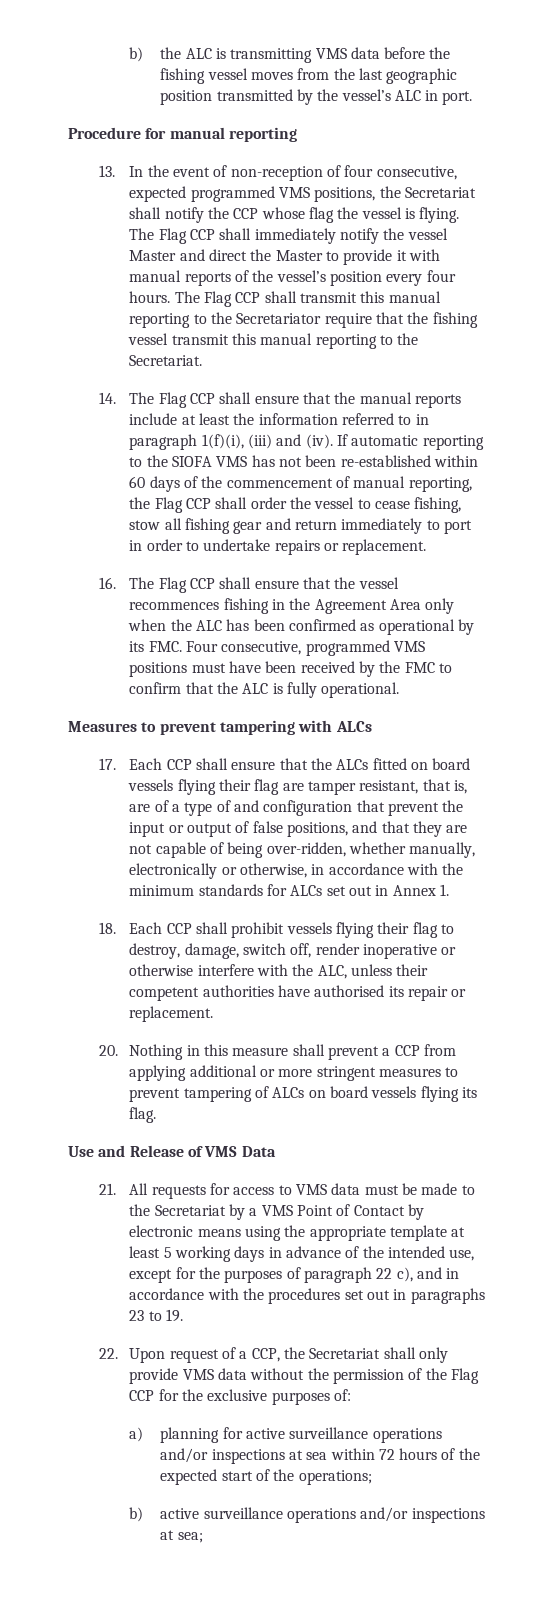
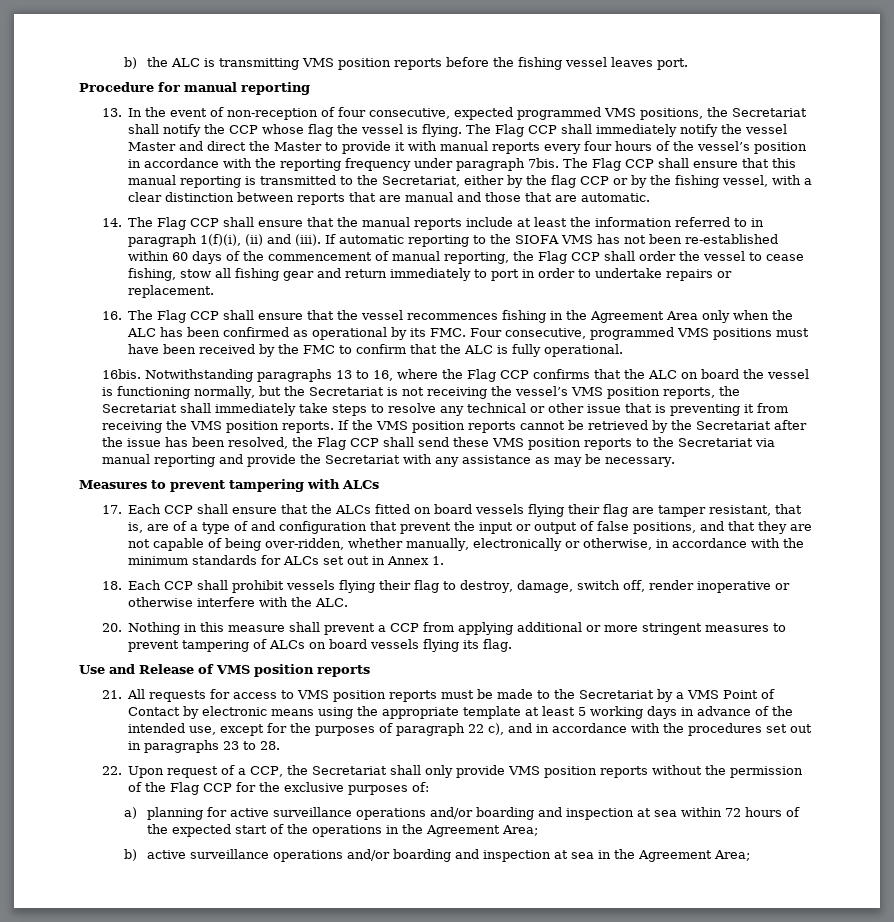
- b) the ALC is transmitting VMS data before the fishing vessel moves from the last geographic position transmitted by the vessel’s ALC in port.
+ b) the ALC is transmitting VMS position reports before the fishing vessel leaves port.
- The Flag CCP shall immediately notify the vessel Master and direct the Master to provide it with manual reports of the vessel’s position every four hours. The Flag CCP shall transmit this manual reporting to the Secretariator require that the fishing vessel transmit this manual reporting to the Secretariat.
+ The Flag CCP shall immediately notify the vessel Master and direct the Master to provide it with manual reports every four hours of the vessel’s position in accordance with the reporting frequency under paragraph 7bis. The Flag CCP shall ensure that this manual reporting is transmitted to the Secretariat, either by the flag CCP or by the fishing vessel, with a clear distinction between reports that are manual and those that are automatic.
- 14. The Flag CCP shall ensure that the manual reports include at least the information referred to in paragraph 1(f)(i), (iii) and (iv).
+ 14. The Flag CCP shall ensure that the manual reports include at least the information referred to in paragraph 1(f)(i), (ii) and (iii).
+ 16bis. Notwithstanding paragraphs 13 to 16, where the Flag CCP confirms that the ALC on board the vessel is functioning normally, but the Secretariat is not receiving the vessel’s VMS position reports, the Secretariat shall immediately take steps to resolve any technical or other issue that is preventing it from receiving the VMS position reports. If the VMS position reports cannot be retrieved by the Secretariat after the issue has been resolved, the Flag CCP shall send these VMS position reports to the Secretariat via manual reporting and provide the Secretariat with any assistance as may be necessary.
- 18. Each CCP shall prohibit vessels flying their flag to destroy, damage, switch off, render inoperative or otherwise interfere with the ALC, unless their competent authorities have authorised its repair or replacement.
+ 18. Each CCP shall prohibit vessels flying their flag to destroy, damage, switch off, render inoperative or otherwise interfere with the ALC.
- Use and Release of VMS Data
+ Use and Release of VMS position reports
- 21. All requests for access to VMS data must be made to the Secretariat by a VMS Point of Contact by electronic means using the appropriate template at least 5 working days in advance of the intended use, except for the purposes of paragraph 22 c), and in accordance with the procedures set out in paragraphs 23 to 19.
+ 21. All requests for access to VMS position reports must be made to the Secretariat by a VMS Point of Contact by electronic means using the appropriate template at least 5 working days in advance of the intended use, except for the purposes of paragraph 22 c), and in accordance with the procedures set out in paragraphs 23 to 28.
- 22. Upon request of a CCP, the Secretariat shall only provide VMS data without the permission of the Flag CCP for the exclusive purposes of:
+ 22. Upon request of a CCP, the Secretariat shall only provide VMS position reports without the permission of the Flag CCP for the exclusive purposes of:
- a) planning for active surveillance operations and/or inspections at sea within 72 hours of the expected start of the operations;
+ a) planning for active surveillance operations and/or boarding and inspection at sea within 72 hours of the expected start of the operations in the Agreement Area;
- b) active surveillance operations and/or inspections at sea;
+ b) active surveillance operations and/or boarding and inspection at sea in the Agreement Area;

